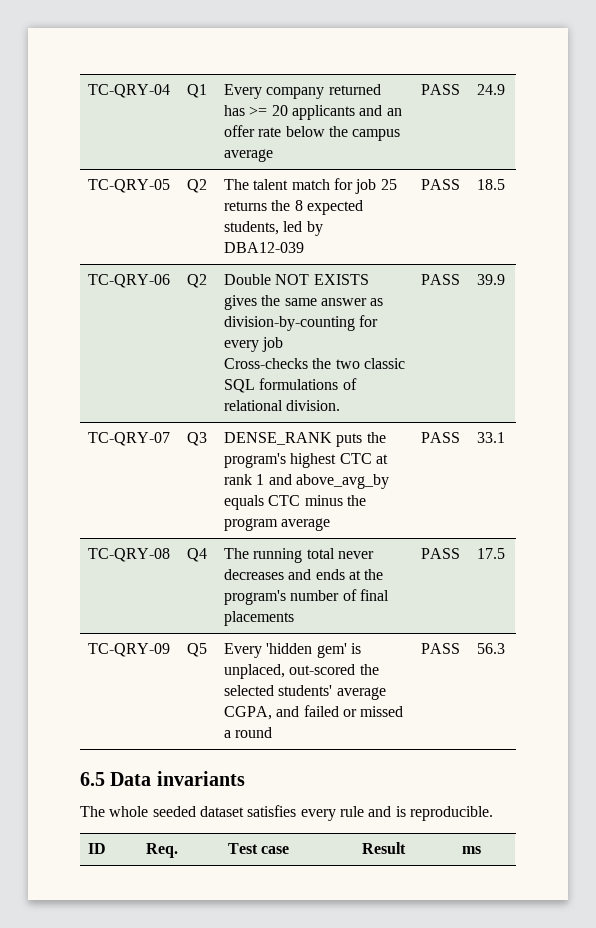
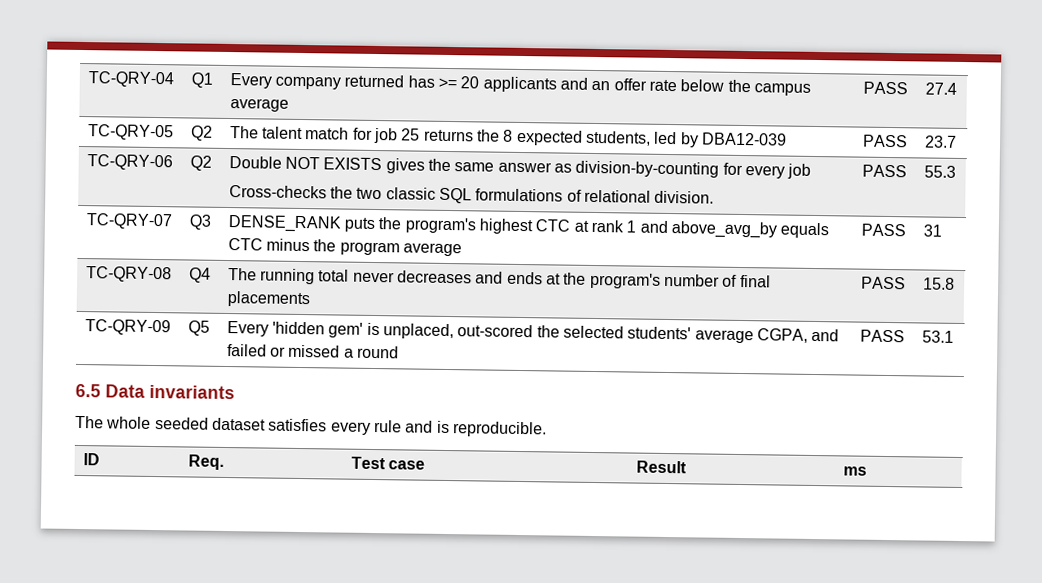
- TC-QRY-04 | Q1 | Every company returned has >= 20 applicants and an offer rate below the campus average | PASS | 24.9
+ TC-QRY-04 | Q1 | Every company returned has >= 20 applicants and an offer rate below the campus average | PASS | 27.4
- TC-QRY-05 | Q2 | The talent match for job 25 returns the 8 expected students, led by DBA12-039 | PASS | 18.5
+ TC-QRY-05 | Q2 | The talent match for job 25 returns the 8 expected students, led by DBA12-039 | PASS | 23.7
  TC-QRY-06 | Q2 | Double NOT EXISTS gives the same answer as division-by-counting for every job
- Cross-checks the two classic SQL formulations of relational division. | PASS | 39.9
+ Cross-checks the two classic SQL formulations of relational division. | PASS | 55.3
- TC-QRY-07 | Q3 | DENSE_RANK puts the program's highest CTC at rank 1 and above_avg_by equals CTC minus the program average | PASS | 33.1
+ TC-QRY-07 | Q3 | DENSE_RANK puts the program's highest CTC at rank 1 and above_avg_by equals CTC minus the program average | PASS | 31
- TC-QRY-08 | Q4 | The running total never decreases and ends at the program's number of final placements | PASS | 17.5
+ TC-QRY-08 | Q4 | The running total never decreases and ends at the program's number of final placements | PASS | 15.8
- TC-QRY-09 | Q5 | Every 'hidden gem' is unplaced, out-scored the selected students' average CGPA, and failed or missed a round | PASS | 56.3
+ TC-QRY-09 | Q5 | Every 'hidden gem' is unplaced, out-scored the selected students' average CGPA, and failed or missed a round | PASS | 53.1

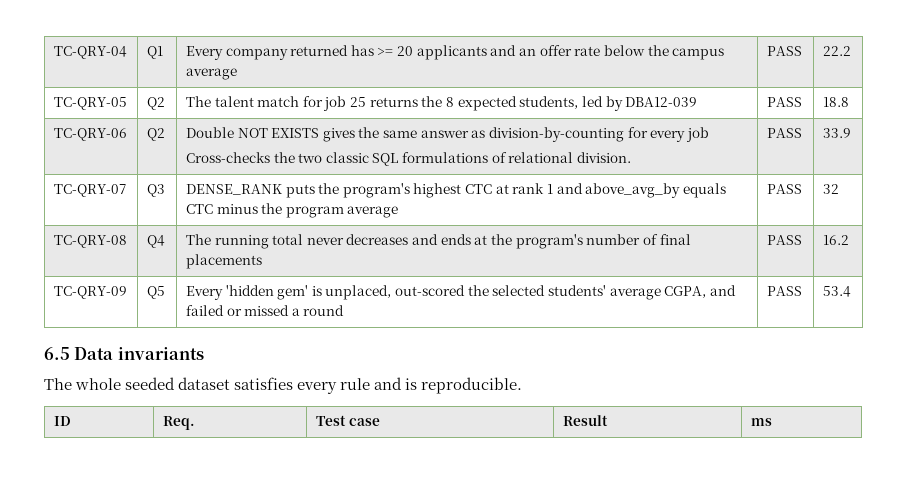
- TC-QRY-04 | Q1 | Every company returned has >= 20 applicants and an offer rate below the campus average | PASS | 27.4
+ TC-QRY-04 | Q1 | Every company returned has >= 20 applicants and an offer rate below the campus average | PASS | 22.2
- TC-QRY-05 | Q2 | The talent match for job 25 returns the 8 expected students, led by DBA12-039 | PASS | 23.7
+ TC-QRY-05 | Q2 | The talent match for job 25 returns the 8 expected students, led by DBA12-039 | PASS | 18.8
  TC-QRY-06 | Q2 | Double NOT EXISTS gives the same answer as division-by-counting for every job
- Cross-checks the two classic SQL formulations of relational division. | PASS | 55.3
+ Cross-checks the two classic SQL formulations of relational division. | PASS | 33.9
- TC-QRY-07 | Q3 | DENSE_RANK puts the program's highest CTC at rank 1 and above_avg_by equals CTC minus the program average | PASS | 31
+ TC-QRY-07 | Q3 | DENSE_RANK puts the program's highest CTC at rank 1 and above_avg_by equals CTC minus the program average | PASS | 32
- TC-QRY-08 | Q4 | The running total never decreases and ends at the program's number of final placements | PASS | 15.8
+ TC-QRY-08 | Q4 | The running total never decreases and ends at the program's number of final placements | PASS | 16.2
- TC-QRY-09 | Q5 | Every 'hidden gem' is unplaced, out-scored the selected students' average CGPA, and failed or missed a round | PASS | 53.1
+ TC-QRY-09 | Q5 | Every 'hidden gem' is unplaced, out-scored the selected students' average CGPA, and failed or missed a round | PASS | 53.4

